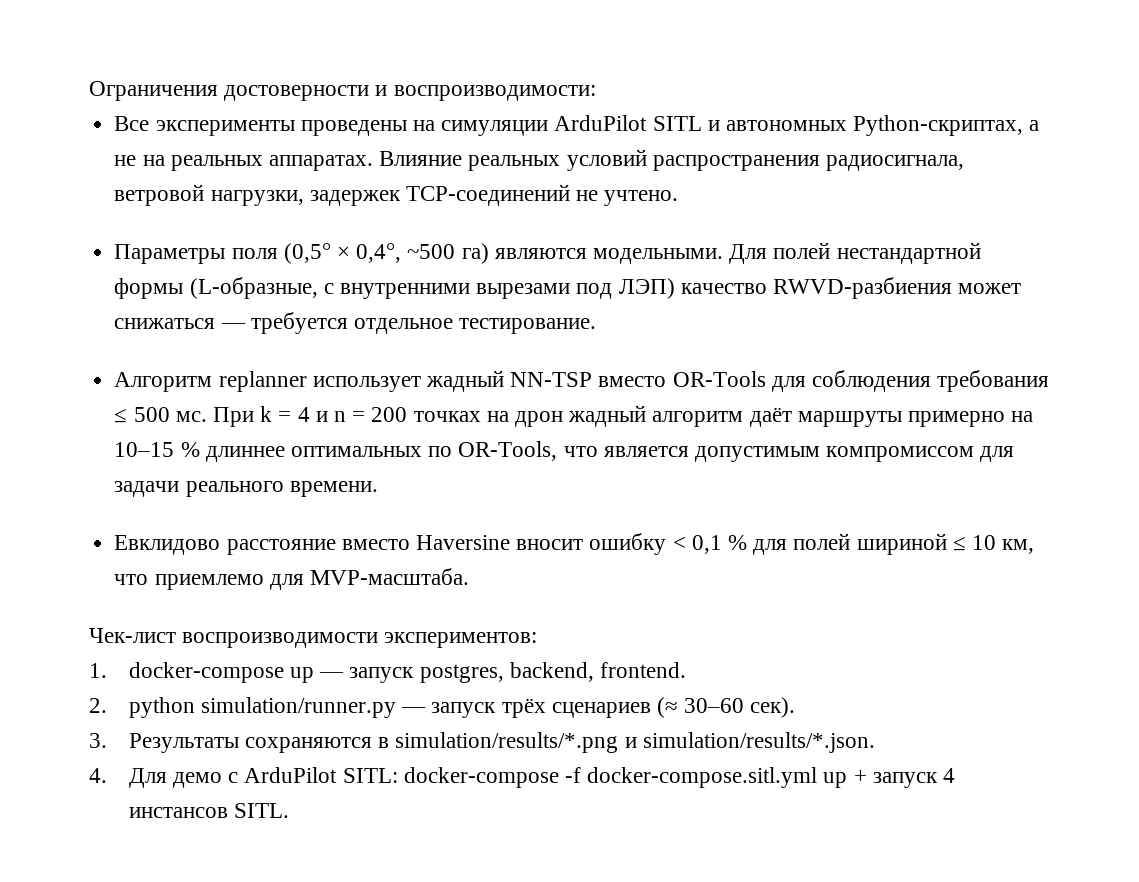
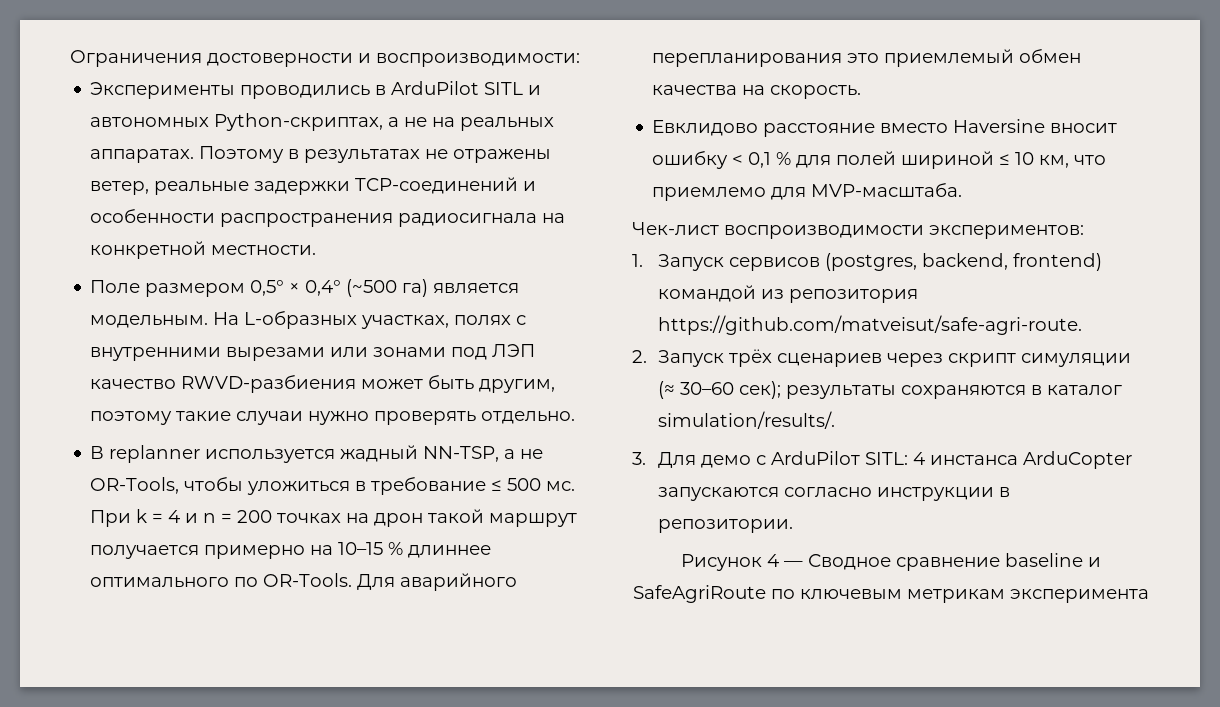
- Все эксперименты проведены на симуляции ArduPilot SITL и автономных Python-скриптах, а не на реальных аппаратах.
+ Эксперименты проводились в ArduPilot SITL и автономных Python-скриптах, а не на реальных аппаратах.
- Влияние реальных условий распространения радиосигнала, ветровой нагрузки, задержек TCP-соединений не учтено.
- Параметры поля (0,5° × 0,4°, ~500 га) являются модельными. Для полей нестандартной формы (L-образные, с внутренними вырезами под ЛЭП) качество RWVD-разбиения может снижаться — требуется отдельное тестирование.
- Алгоритм replanner использует жадный NN-TSP вместо OR-Tools для соблюдения требования ≤ 500 мс.
+ Поэтому в результатах не отражены ветер, реальные задержки TCP-соединений и особенности распространения радиосигнала на конкретной местности.
+ Поле размером 0,5° × 0,4° (~500 га) является модельным. На L-образных участках, полях с внутренними вырезами или зонами под ЛЭП качество RWVD-разбиения может быть другим, поэтому такие случаи нужно проверять отдельно.
+ В replanner используется жадный NN-TSP, а не OR-Tools, чтобы уложиться в требование ≤ 500 мс.
- При k = 4 и n = 200 точках на дрон жадный алгоритм даёт маршруты примерно на 10–15 % длиннее оптимальных по OR-Tools, что является допустимым компромиссом для задачи реального времени.
+ При k = 4 и n = 200 точках на дрон такой маршрут получается примерно на 10–15 % длиннее оптимального по OR-Tools. Для аварийного перепланирования это приемлемый обмен качества на скорость.
- 1. docker-compose up — запуск postgres, backend, frontend.
- 2. python simulation/runner.py — запуск трёх сценариев (≈ 30–60 сек).
- 3. Результаты сохраняются в simulation/results/*.png и simulation/results/*.json.
- 4. Для демо с ArduPilot SITL: docker-compose -f docker-compose.sitl.yml up + запуск 4 инстансов SITL.
+ 1. Запуск сервисов (postgres, backend, frontend) командой из репозитория https://github.com/matveisut/safe-agri-route.
+ 2. Запуск трёх сценариев через скрипт симуляции (≈ 30–60 сек); результаты сохраняются в каталог simulation/results/.
+ 3. Для демо с ArduPilот SITL: 4 инстанса ArduCopter запускаются согласно инструкции в репозитории.
+ Рисунок 4 — Сводное сравнение baseline и SafeAgriRoute по ключевым метрикам эксперимента

